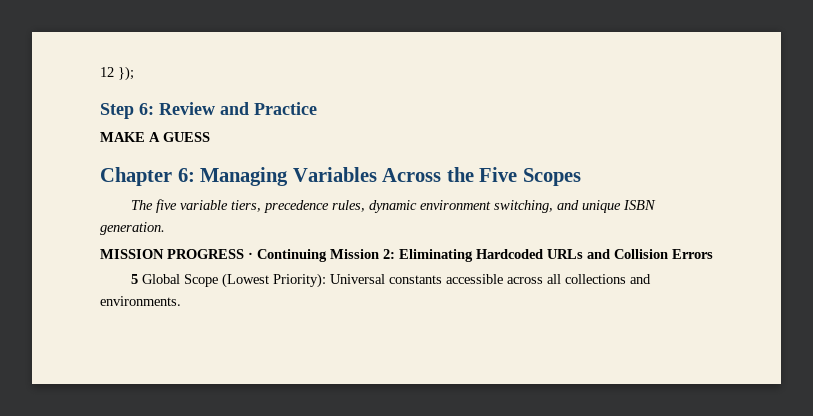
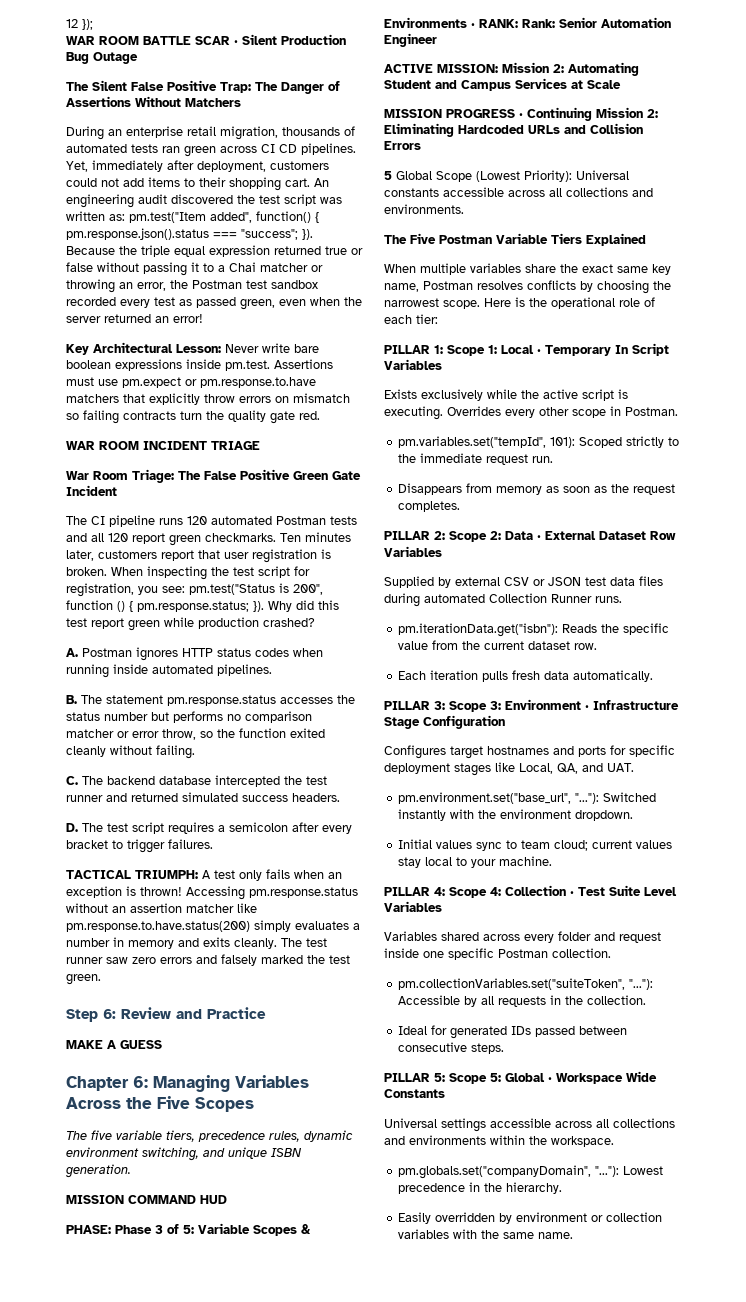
+ WAR ROOM BATTLE SCAR · Silent Production Bug Outage
+ The Silent False Positive Trap: The Danger of Assertions Without Matchers
+ During an enterprise retail migration, thousands of automated tests ran green across CI CD pipelines. Yet, immediately after deployment, customers could not add items to their shopping cart. An engineering audit discovered the test script was written as: pm.test("Item added", function() { pm.response.json().status === "success"; }). Because the triple equal expression returned true or false without passing it to a Chai matcher or throwing an error, the Postman test sandbox recorded every test as passed green, even when the server returned an error!
+ Key Architectural Lesson: Never write bare boolean expressions inside pm.test. Assertions must use pm.expect or pm.response.to.have matchers that explicitly throw errors on mismatch so failing contracts turn the quality gate red.
+ WAR ROOM INCIDENT TRIAGE
+ War Room Triage: The False Positive Green Gate Incident
+ The CI pipeline runs 120 automated Postman tests and all 120 report green checkmarks. Ten minutes later, customers report that user registration is broken. When inspecting the test script for registration, you see: pm.test("Status is 200", function () { pm.response.status; }). Why did this test report green while production crashed?
+ A. Postman ignores HTTP status codes when running inside automated pipelines.
+ B. The statement pm.response.status accesses the status number but performs no comparison matcher or error throw, so the function exited cleanly without failing.
+ C. The backend database intercepted the test runner and returned simulated success headers.
+ D. The test script requires a semicolon after every bracket to trigger failures.
+ TACTICAL TRIUMPH: A test only fails when an exception is thrown! Accessing pm.response.status without an assertion matcher like pm.response.to.have.status(200) simply evaluates a number in memory and exits cleanly. The test runner saw zero errors and falsely marked the test green.
+ MISSION COMMAND HUD
+ PHASE: Phase 3 of 5: Variable Scopes & Environments · RANK: Rank: Senior Automation Engineer
+ ACTIVE MISSION: Mission 2: Automating Student and Campus Services at Scale
+ The Five Postman Variable Tiers Explained
+ When multiple variables share the exact same key name, Postman resolves conflicts by choosing the narrowest scope. Here is the operational role of each tier:
+ PILLAR 1: Scope 1: Local · Temporary In Script Variables
+ Exists exclusively while the active script is executing. Overrides every other scope in Postman.
+ pm.variables.set("tempId", 101): Scoped strictly to the immediate request run.
+ Disappears from memory as soon as the request completes.
+ PILLAR 2: Scope 2: Data · External Dataset Row Variables
+ Supplied by external CSV or JSON test data files during automated Collection Runner runs.
+ pm.iterationData.get("isbn"): Reads the specific value from the current dataset row.
+ Each iteration pulls fresh data automatically.
+ PILLAR 3: Scope 3: Environment · Infrastructure Stage Configuration
+ Configures target hostnames and ports for specific deployment stages like Local, QA, and UAT.
+ pm.environment.set("base_url", "..."): Switched instantly with the environment dropdown.
+ Initial values sync to team cloud; current values stay local to your machine.
+ PILLAR 4: Scope 4: Collection · Test Suite Level Variables
+ Variables shared across every folder and request inside one specific Postman collection.
+ pm.collectionVariables.set("suiteToken", "..."): Accessible by all requests in the collection.
+ Ideal for generated IDs passed between consecutive steps.
+ PILLAR 5: Scope 5: Global · Workspace Wide Constants
+ Universal settings accessible across all collections and environments within the workspace.
+ pm.globals.set("companyDomain", "..."): Lowest precedence in the hierarchy.
+ Easily overridden by environment or collection variables with the same name.

